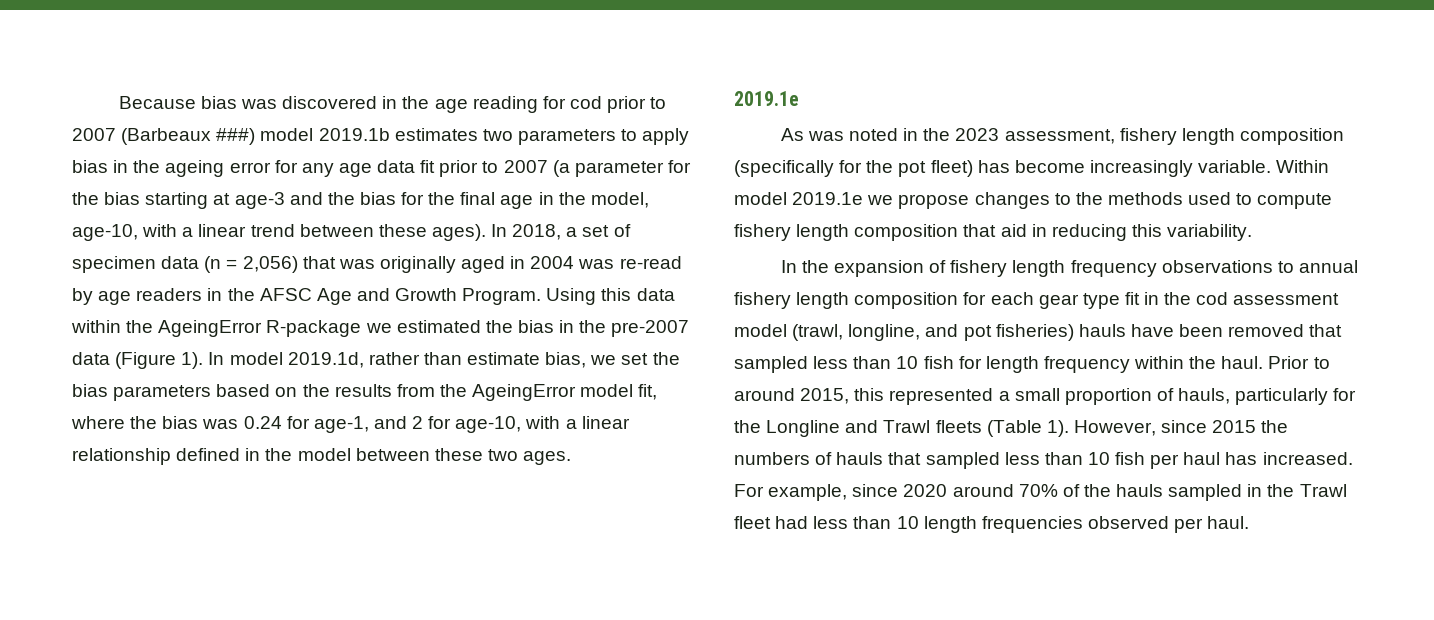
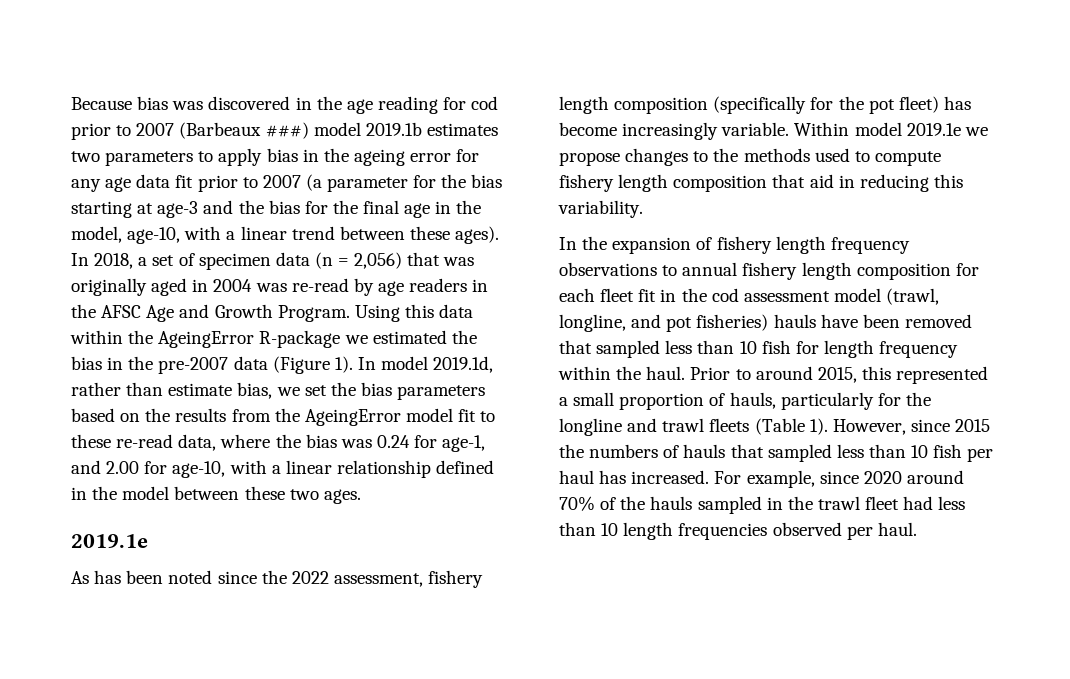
- In model 2019.1d, rather than estimate bias, we set the bias parameters based on the results from the AgeingError model fit, where the bias was 0.24 for age-1, and 2 for age-10, with a linear relationship defined in the model between these two ages.
+ In model 2019.1d, rather than estimate bias, we set the bias parameters based on the results from the AgeingError model fit to these re-read data, where the bias was 0.24 for age-1, and 2.00 for age-10, with a linear relationship defined in the model between these two ages.
- As was noted in the 2023 assessment, fishery length composition (specifically for the pot fleet) has become increasingly variable.
+ As has been noted since the 2022 assessment, fishery length composition (specifically for the pot fleet) has become increasingly variable.
- In the expansion of fishery length frequency observations to annual fishery length composition for each gear type fit in the cod assessment model (trawl, longline, and pot fisheries) hauls have been removed that sampled less than 10 fish for length frequency within the haul.
+ In the expansion of fishery length frequency observations to annual fishery length composition for each fleet fit in the cod assessment model (trawl, longline, and pot fisheries) hauls have been removed that sampled less than 10 fish for length frequency within the haul.
- Prior to around 2015, this represented a small proportion of hauls, particularly for the Longline and Trawl fleets (Table 1).
+ Prior to around 2015, this represented a small proportion of hauls, particularly for the longline and trawl fleets (Table 1).
- For example, since 2020 around 70% of the hauls sampled in the Trawl fleet had less than 10 length frequencies observed per haul.
+ For example, since 2020 around 70% of the hauls sampled in the trawl fleet had less than 10 length frequencies observed per haul.

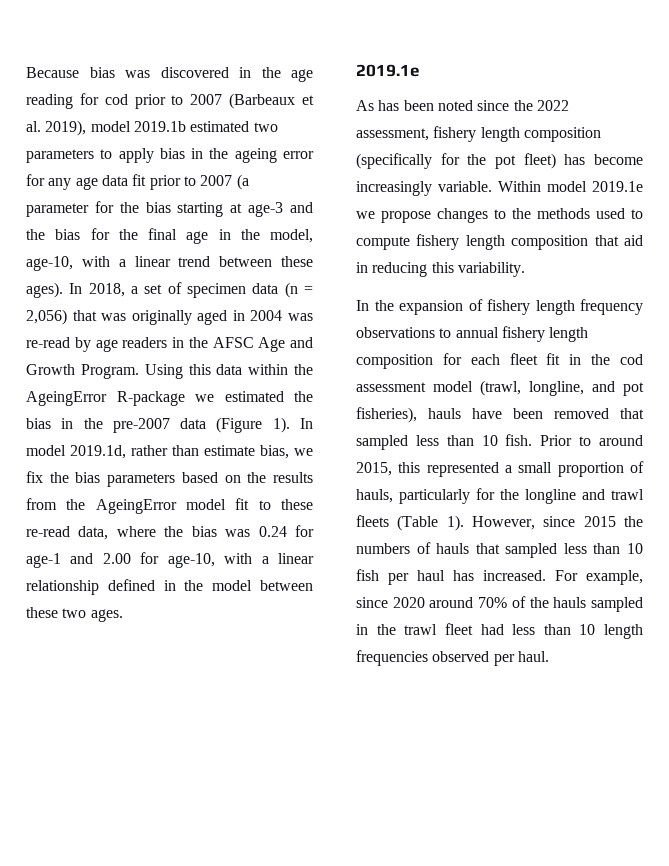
- Because bias was discovered in the age reading for cod prior to 2007 (Barbeaux ###) model 2019.1b estimates two parameters to apply bias in the ageing error for any age data fit prior to 2007 (a parameter for the bias starting at age-3 and the bias for the final age in the model, age-10, with a linear trend between these ages).
+ Because bias was discovered in the age reading for cod prior to 2007 (Barbeaux et al. 2019), model 2019.1b estimated two parameters to apply bias in the ageing error for any age data fit prior to 2007 (a parameter for the bias starting at age-3 and the bias for the final age in the model, age-10, with a linear trend between these ages).
- In model 2019.1d, rather than estimate bias, we set the bias parameters based on the results from the AgeingError model fit to these re-read data, where the bias was 0.24 for age-1, and 2.00 for age-10, with a linear relationship defined in the model between these two ages.
+ In model 2019.1d, rather than estimate bias, we fix the bias parameters based on the results from the AgeingError model fit to these re-read data, where the bias was 0.24 for age-1 and 2.00 for age-10, with a linear relationship defined in the model between these two ages.
- In the expansion of fishery length frequency observations to annual fishery length composition for each fleet fit in the cod assessment model (trawl, longline, and pot fisheries) hauls have been removed that sampled less than 10 fish for length frequency within the haul.
+ In the expansion of fishery length frequency observations to annual fishery length composition for each fleet fit in the cod assessment model (trawl, longline, and pot fisheries), hauls have been removed that sampled less than 10 fish.

